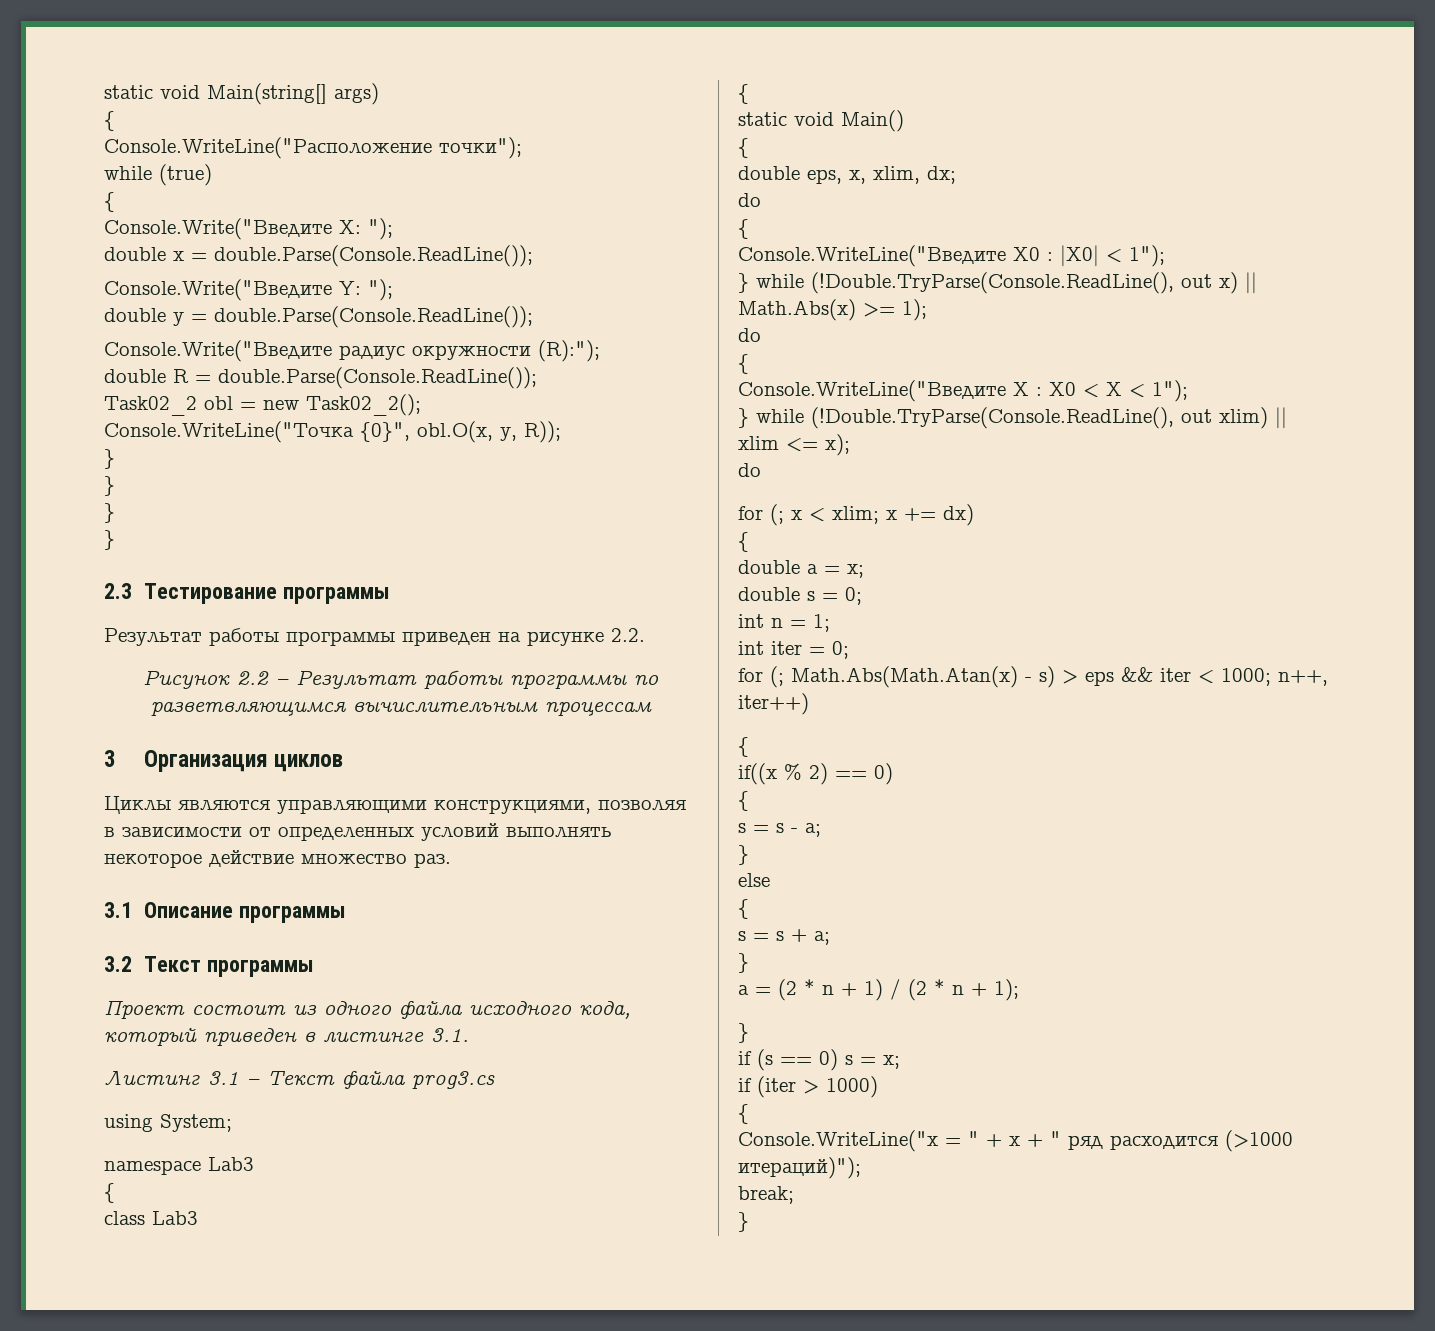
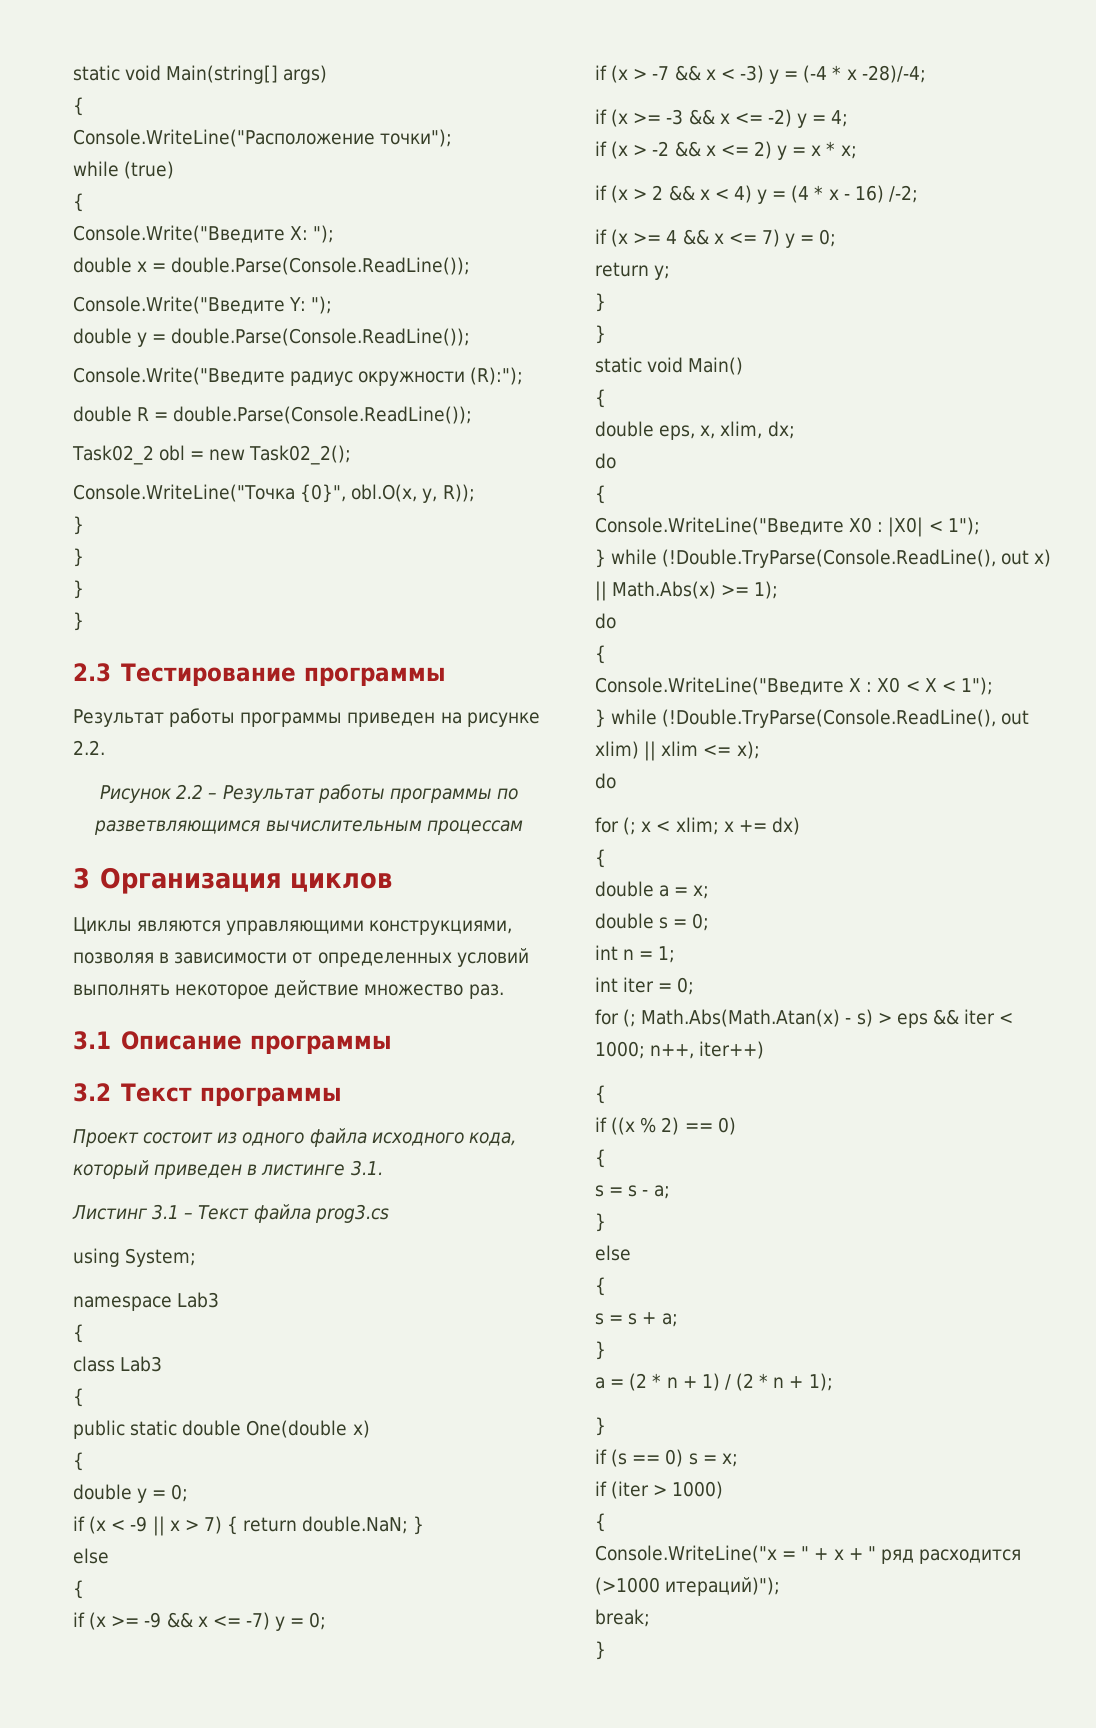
+ public static double One(double x)
+ {
+ double y = 0;
+ if (x < -9 || x > 7) { return double.NaN; }
+ else
+ {
+ if (x >= -9 && x <= -7) y = 0;
+ if (x > -7 && x < -3) y = (-4 * x -28)/-4;
+ if (x >= -3 && x <= -2) y = 4;
+ if (x > -2 && x <= 2) y = x * x;
+ if (x > 2 && x < 4) y = (4 * x - 16) /-2;
+ if (x >= 4 && x <= 7) y = 0;
+ return y;
+ }
+ }
- if((x % 2) == 0)
+ if ((x % 2) == 0)

